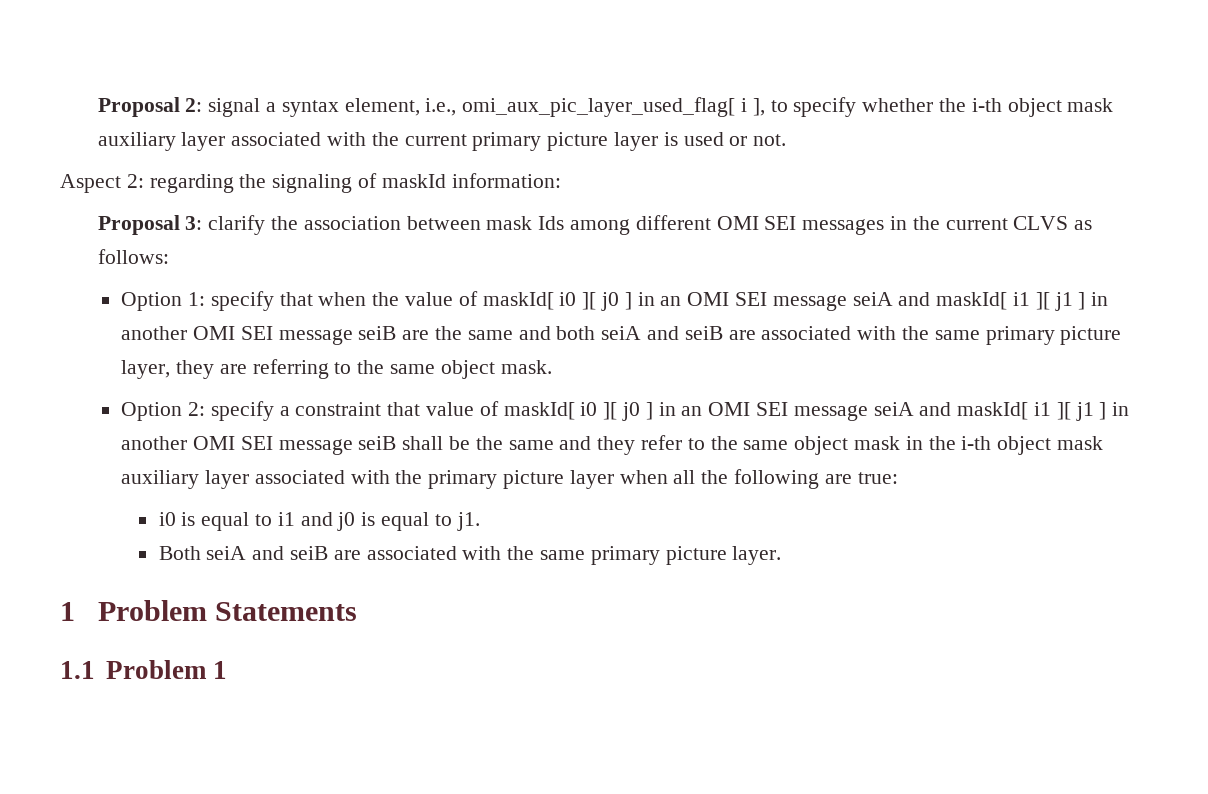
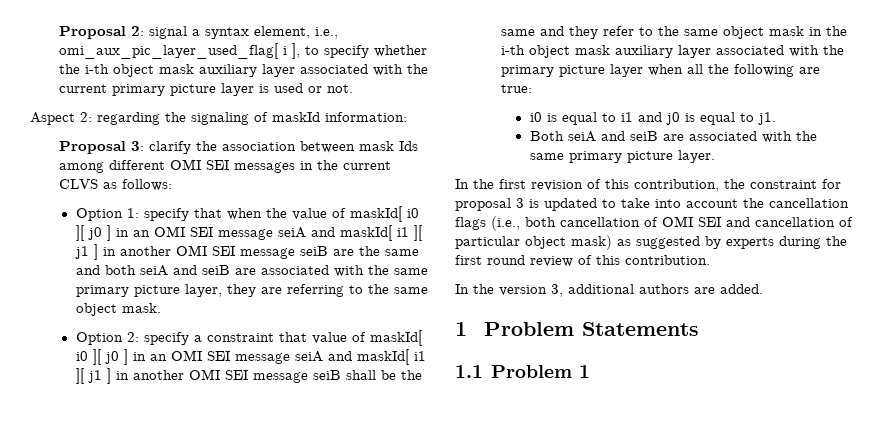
+ In the first revision of this contribution, the constraint for proposal 3 is updated to take into account the cancellation flags (i.e., both cancellation of OMI SEI and cancellation of particular object mask) as suggested by experts during the first round review of this contribution.
+ In the version 3, additional authors are added.

